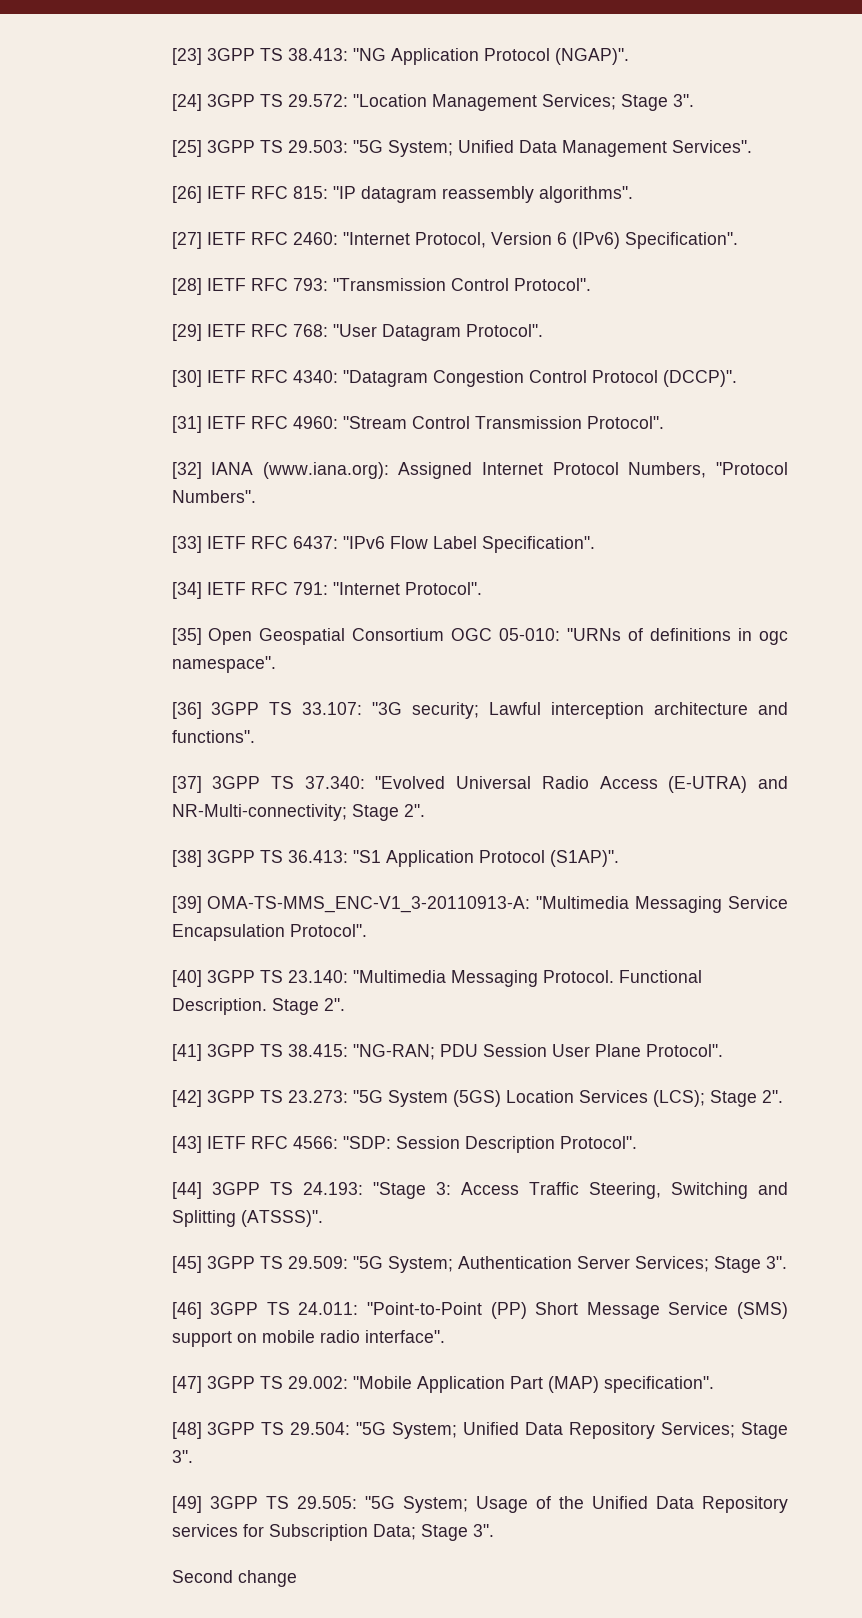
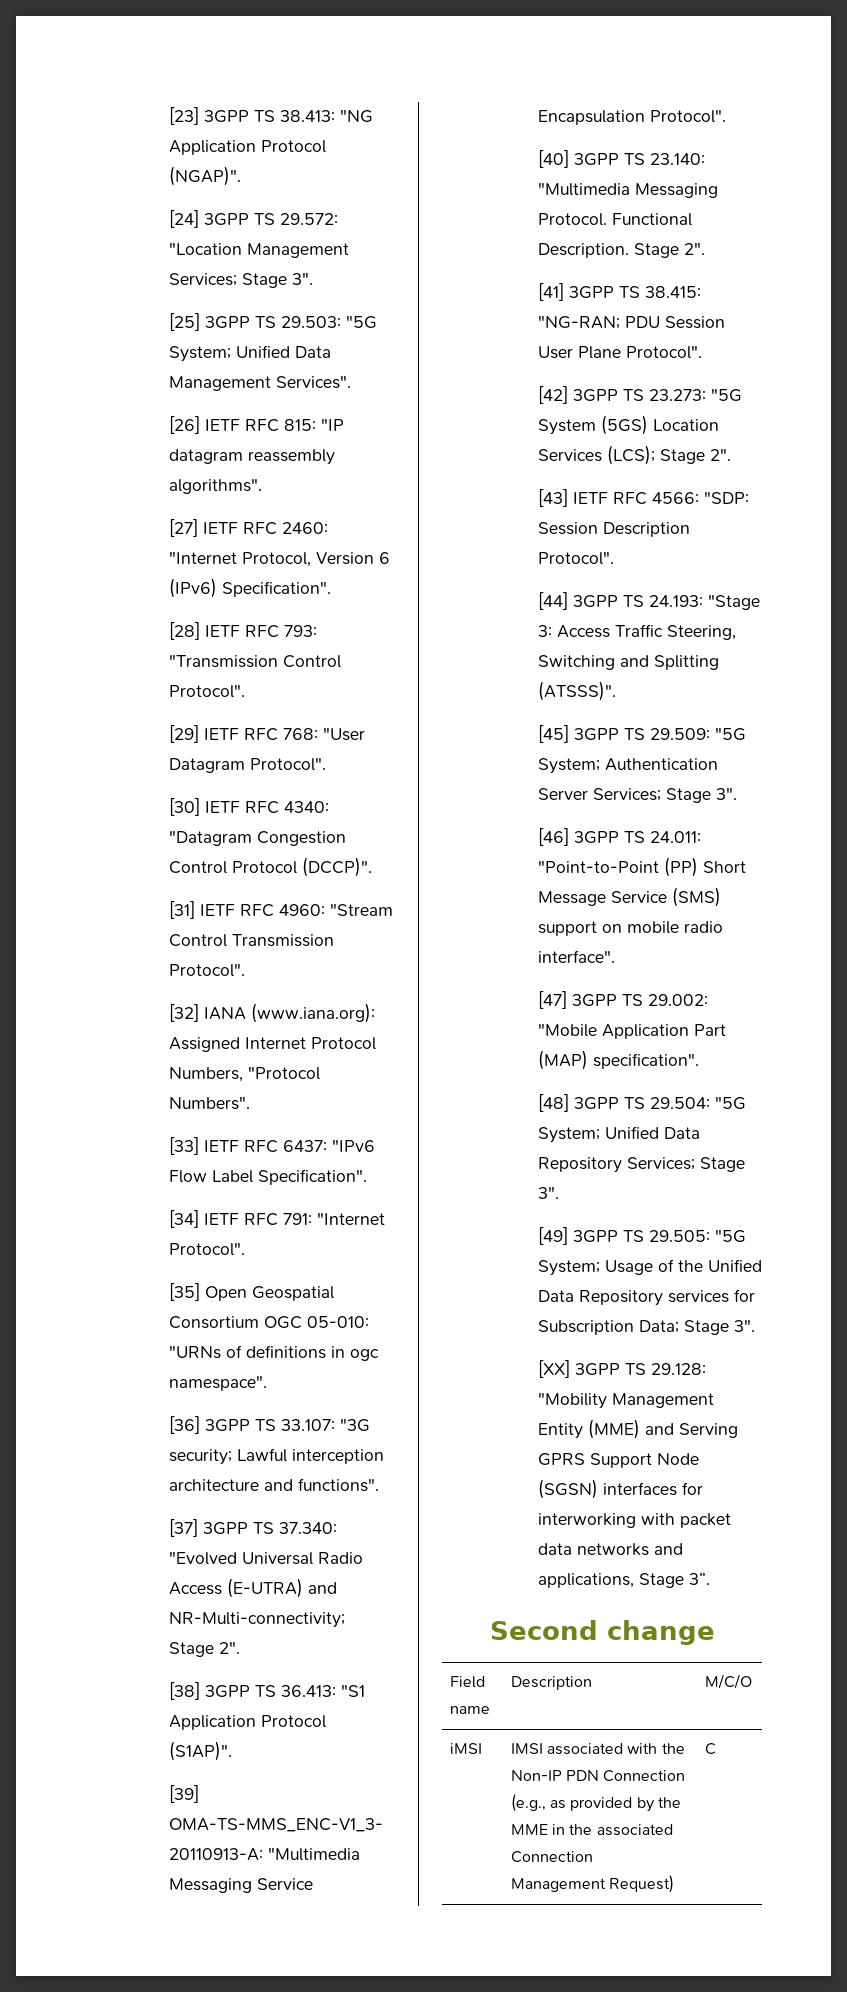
+ [XX] 3GPP TS 29.128: "Mobility Management Entity (MME) and Serving GPRS Support Node (SGSN) interfaces for interworking with packet data networks and applications, Stage 3”.
  Second change
+ Field name | Description | M/C/O
+ iMSI | IMSI associated with the Non-IP PDN Connection (e.g., as provided by the MME in the associated Connection Management Request) | C

